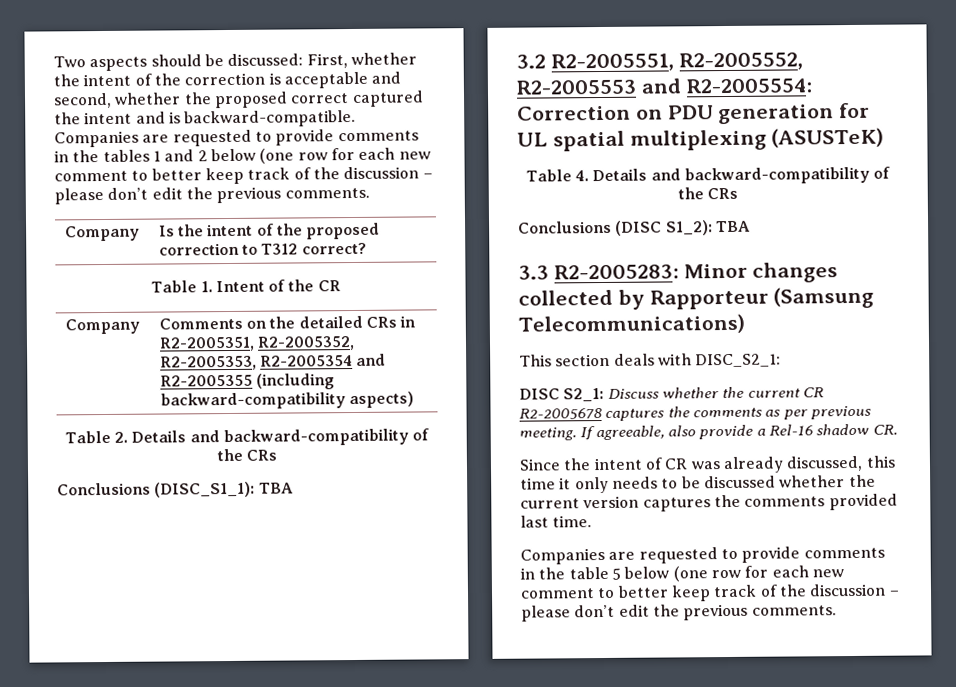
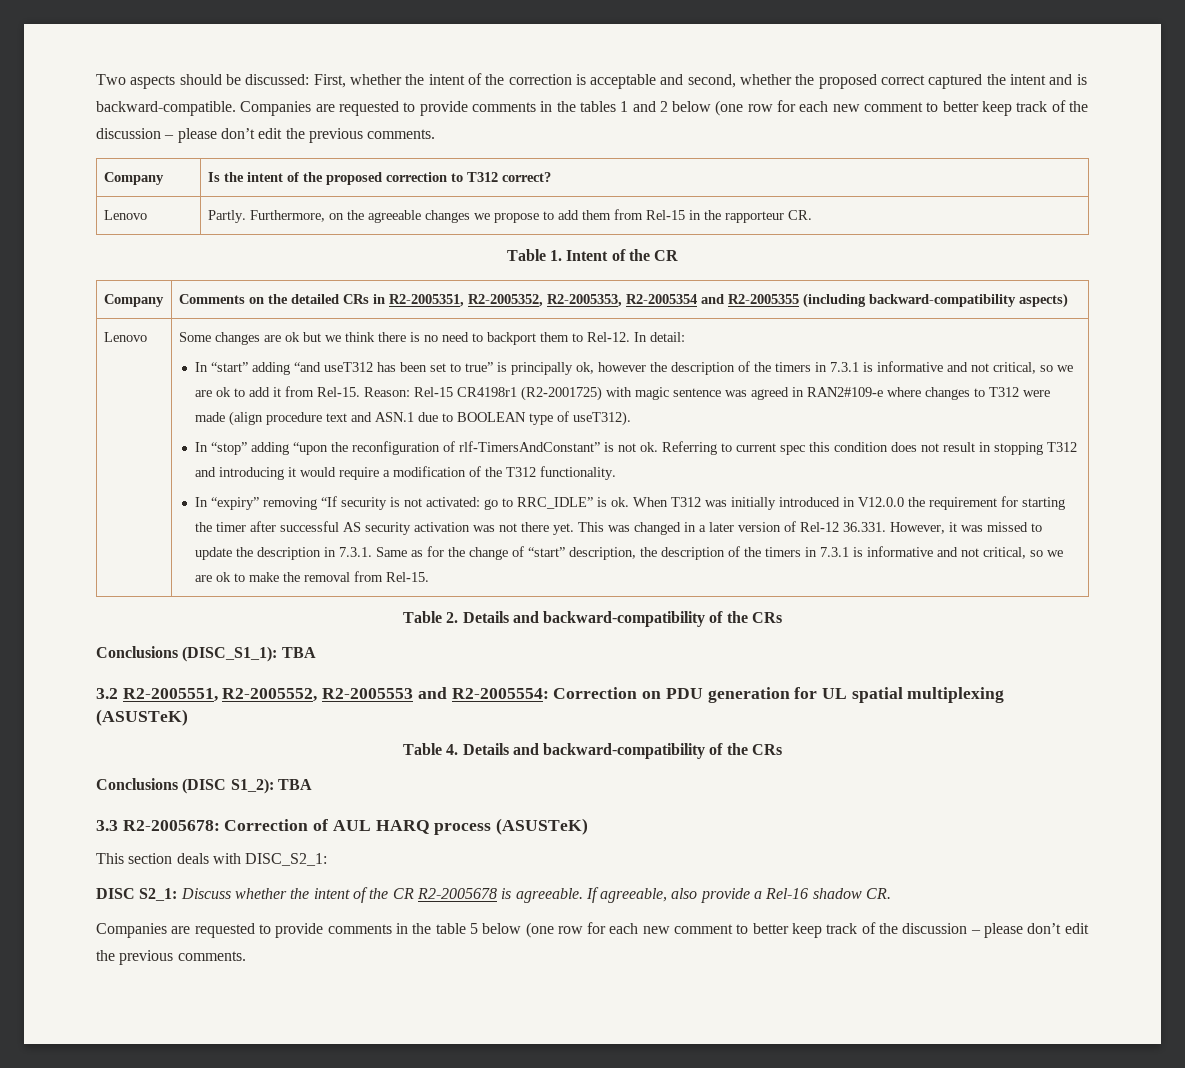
+ Lenovo | Partly. Furthermore, on the agreeable changes we propose to add them from Rel-15 in the rapporteur CR.
+ Lenovo | Some changes are ok but we think there is no need to backport them to Rel-12. In detail:
+ In “start” adding “and useT312 has been set to true” is principally ok, however the description of the timers in 7.3.1 is informative and not critical, so we are ok to add it from Rel-15. Reason: Rel-15 CR4198r1 (R2-2001725) with magic sentence was agreed in RAN2#109-e where changes to T312 were made (align procedure text and ASN.1 due to BOOLEAN type of useT312).
+ In “stop” adding “upon the reconfiguration of rlf-TimersAndConstant” is not ok. Referring to current spec this condition does not result in stopping T312 and introducing it would require a modification of the T312 functionality.
+ In “expiry” removing “If security is not activated: go to RRC_IDLE” is ok. When T312 was initially introduced in V12.0.0 the requirement for starting the timer after successful AS security activation was not there yet. This was changed in a later version of Rel-12 36.331. However, it was missed to update the description in 7.3.1. Same as for the change of “start” description, the description of the timers in 7.3.1 is informative and not critical, so we are ok to make the removal from Rel-15.
- 3.3 R2-2005283: Minor changes collected by Rapporteur (Samsung Telecommunications)
+ 3.3 R2-2005678: Correction of AUL HARQ process (ASUSTeK)
- DISC S2_1: Discuss whether the current CR R2-2005678 captures the comments as per previous meeting.
+ DISC S2_1: Discuss whether the intent of the CR R2-2005678 is agreeable.
- Since the intent of CR was already discussed, this time it only needs to be discussed whether the current version captures the comments provided last time.

